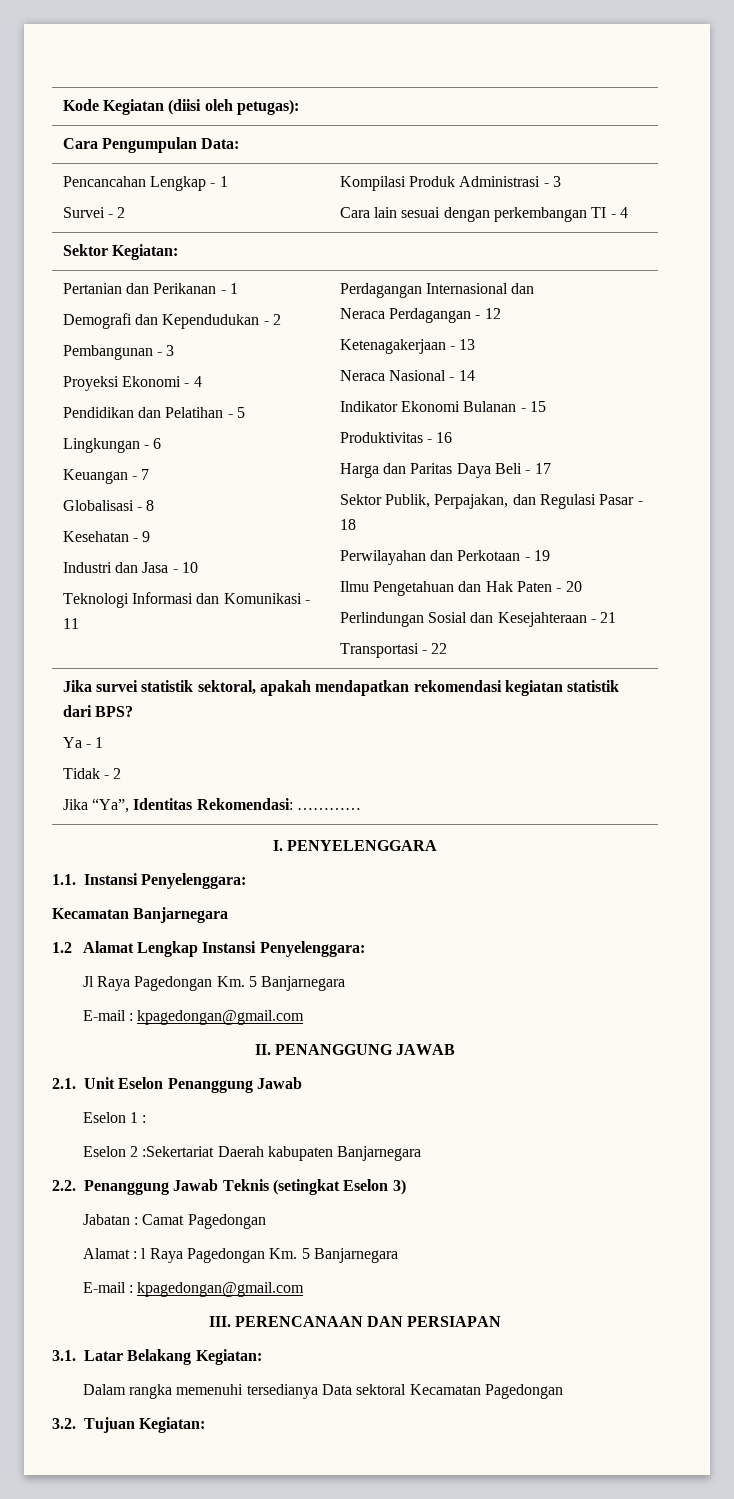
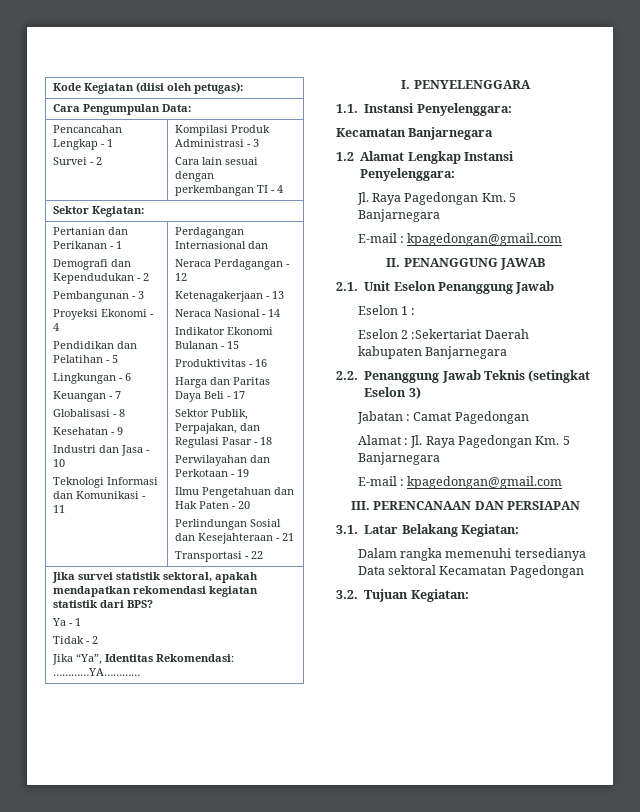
  Jika survei statistik sektoral, apakah mendapatkan rekomendasi kegiatan statistik dari BPS?
  Ya - 1
  Tidak - 2
- Jika “Ya”, Identitas Rekomendasi: …………
+ Jika “Ya”, Identitas Rekomendasi: …………YA…………
  1.2 Alamat Lengkap Instansi Penyelenggara:
- Jl Raya Pagedongan Km. 5 Banjarnegara
+ Jl. Raya Pagedongan Km. 5 Banjarnegara
- Alamat : l Raya Pagedongan Km. 5 Banjarnegara
+ Alamat : Jl. Raya Pagedongan Km. 5 Banjarnegara

